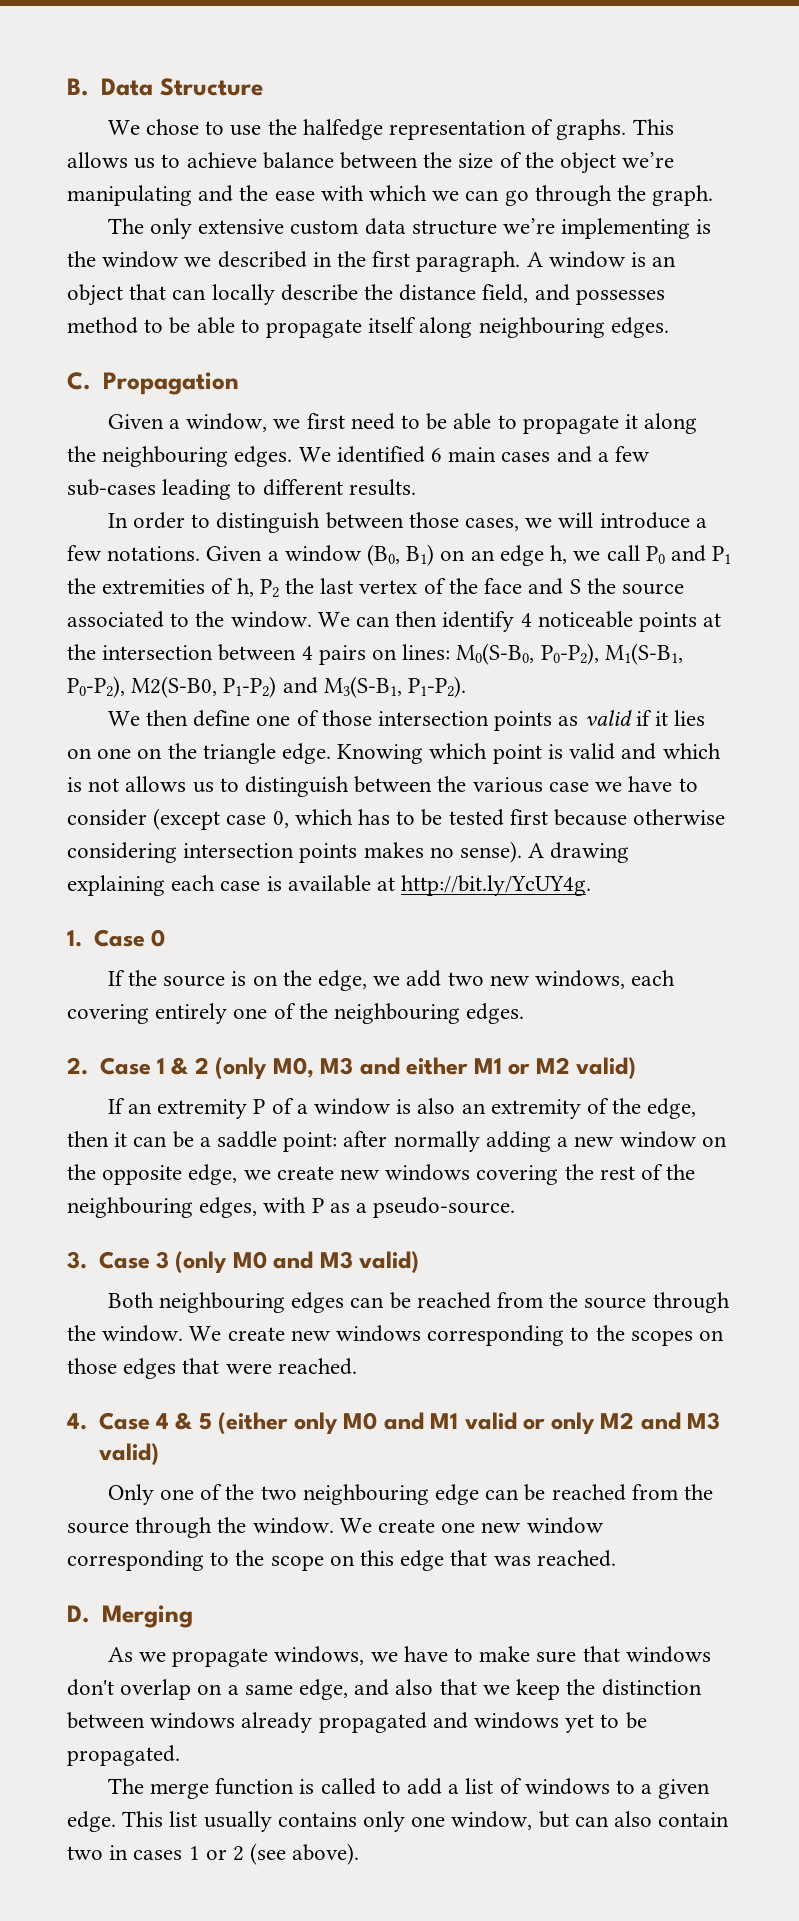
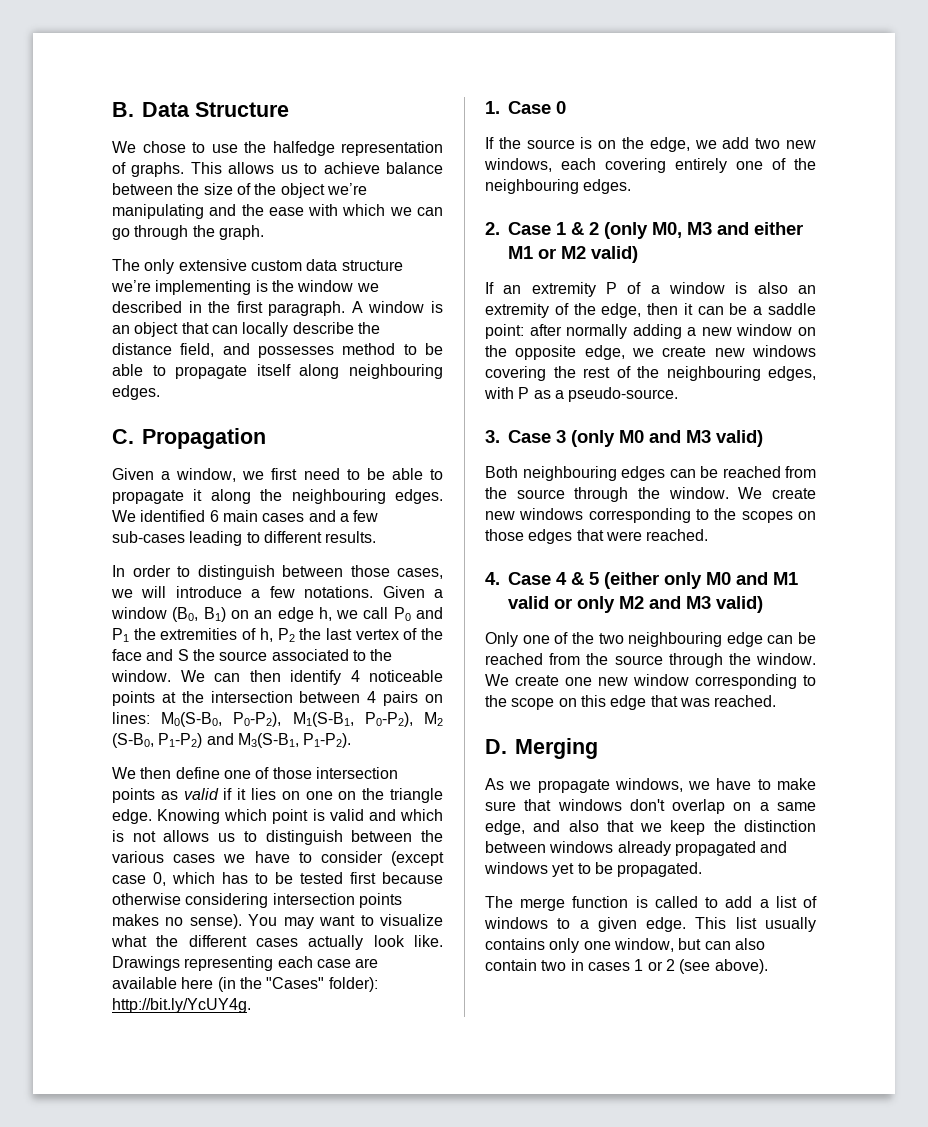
- We can then identify 4 noticeable points at the intersection between 4 pairs on lines: M0(S-B0, P0-P2), M1(S-B1, P0-P2), M2(S-B0, P1-P2) and M3(S-B1, P1-P2).
+ We can then identify 4 noticeable points at the intersection between 4 pairs on lines: M0(S-B0, P0-P2), M1(S-B1, P0-P2), M2 (S-B0, P1-P2) and M3(S-B1, P1-P2).
- Knowing which point is valid and which is not allows us to distinguish between the various case we have to consider (except case 0, which has to be tested first because otherwise considering intersection points makes no sense).
+ Knowing which point is valid and which is not allows us to distinguish between the various cases we have to consider (except case 0, which has to be tested first because otherwise considering intersection points makes no sense).
- A drawing explaining each case is available at http://bit.ly/YcUY4g.
+ You may want to visualize what the different cases actually look like. Drawings representing each case are available here (in the "Cases" folder): http://bit.ly/YcUY4g.

